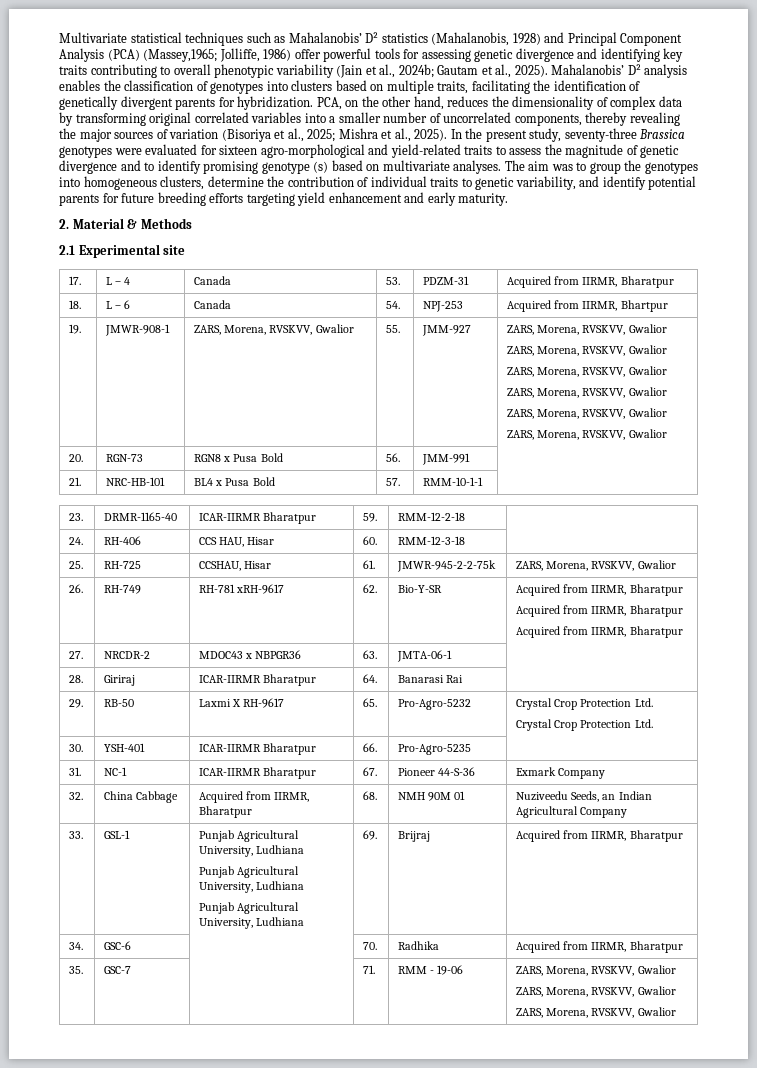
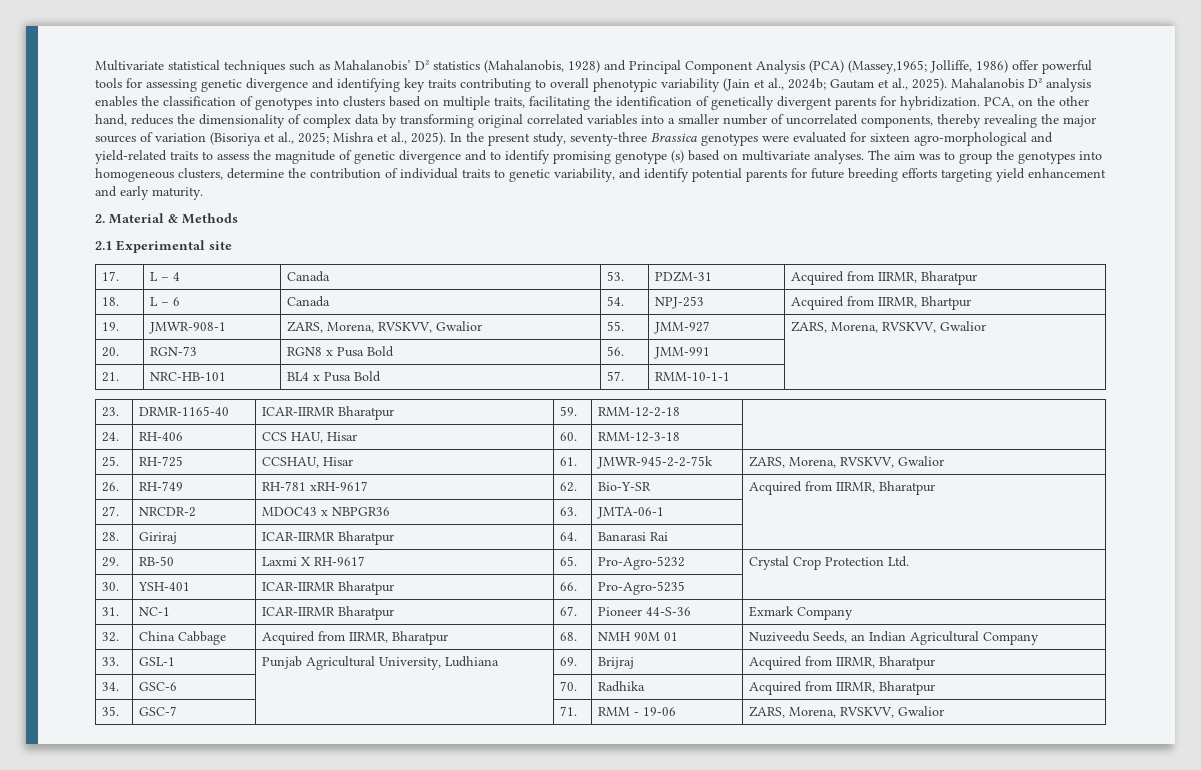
- Mahalanobis’ D² analysis enables the classification of genotypes into clusters based on multiple traits, facilitating the identification of genetically divergent parents for hybridization.
+ Mahalanobis D² analysis enables the classification of genotypes into clusters based on multiple traits, facilitating the identification of genetically divergent parents for hybridization.
  19. | JMWR-908-1 | ZARS, Morena, RVSKVV, Gwalior | 55. | JMM-927 | ZARS, Morena, RVSKVV, Gwalior
- ZARS, Morena, RVSKVV, Gwalior
- ZARS, Morena, RVSKVV, Gwalior
- ZARS, Morena, RVSKVV, Gwalior
- ZARS, Morena, RVSKVV, Gwalior
- ZARS, Morena, RVSKVV, Gwalior
  26. | RH-749 | RH-781 xRH-9617 | 62. | Bio-Y-SR | Acquired from IIRMR, Bharatpur
- Acquired from IIRMR, Bharatpur
- Acquired from IIRMR, Bharatpur
  29. | RB-50 | Laxmi X RH-9617 | 65. | Pro-Agro-5232 | Crystal Crop Protection Ltd.
- Crystal Crop Protection Ltd.
- 33. | GSL-1 | Punjab Agricultural University, Ludhiana
- Punjab Agricultural University, Ludhiana
- Punjab Agricultural University, Ludhiana | 69. | Brijraj | Acquired from IIRMR, Bharatpur
+ 33. | GSL-1 | Punjab Agricultural University, Ludhiana | 69. | Brijraj | Acquired from IIRMR, Bharatpur
  35. | GSC-7 | | 71. | RMM - 19-06 | ZARS, Morena, RVSKVV, Gwalior
- ZARS, Morena, RVSKVV, Gwalior
- ZARS, Morena, RVSKVV, Gwalior

